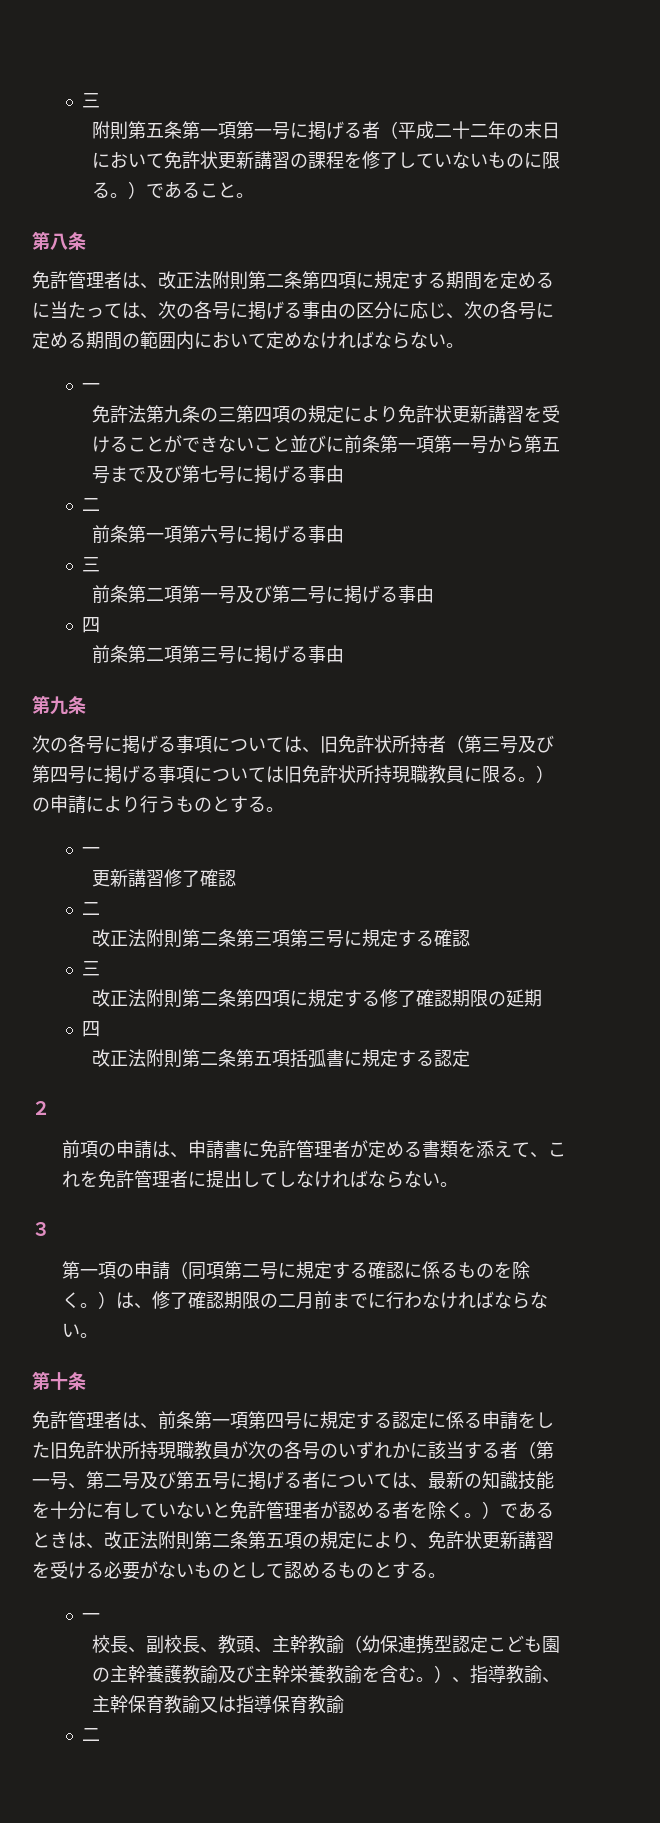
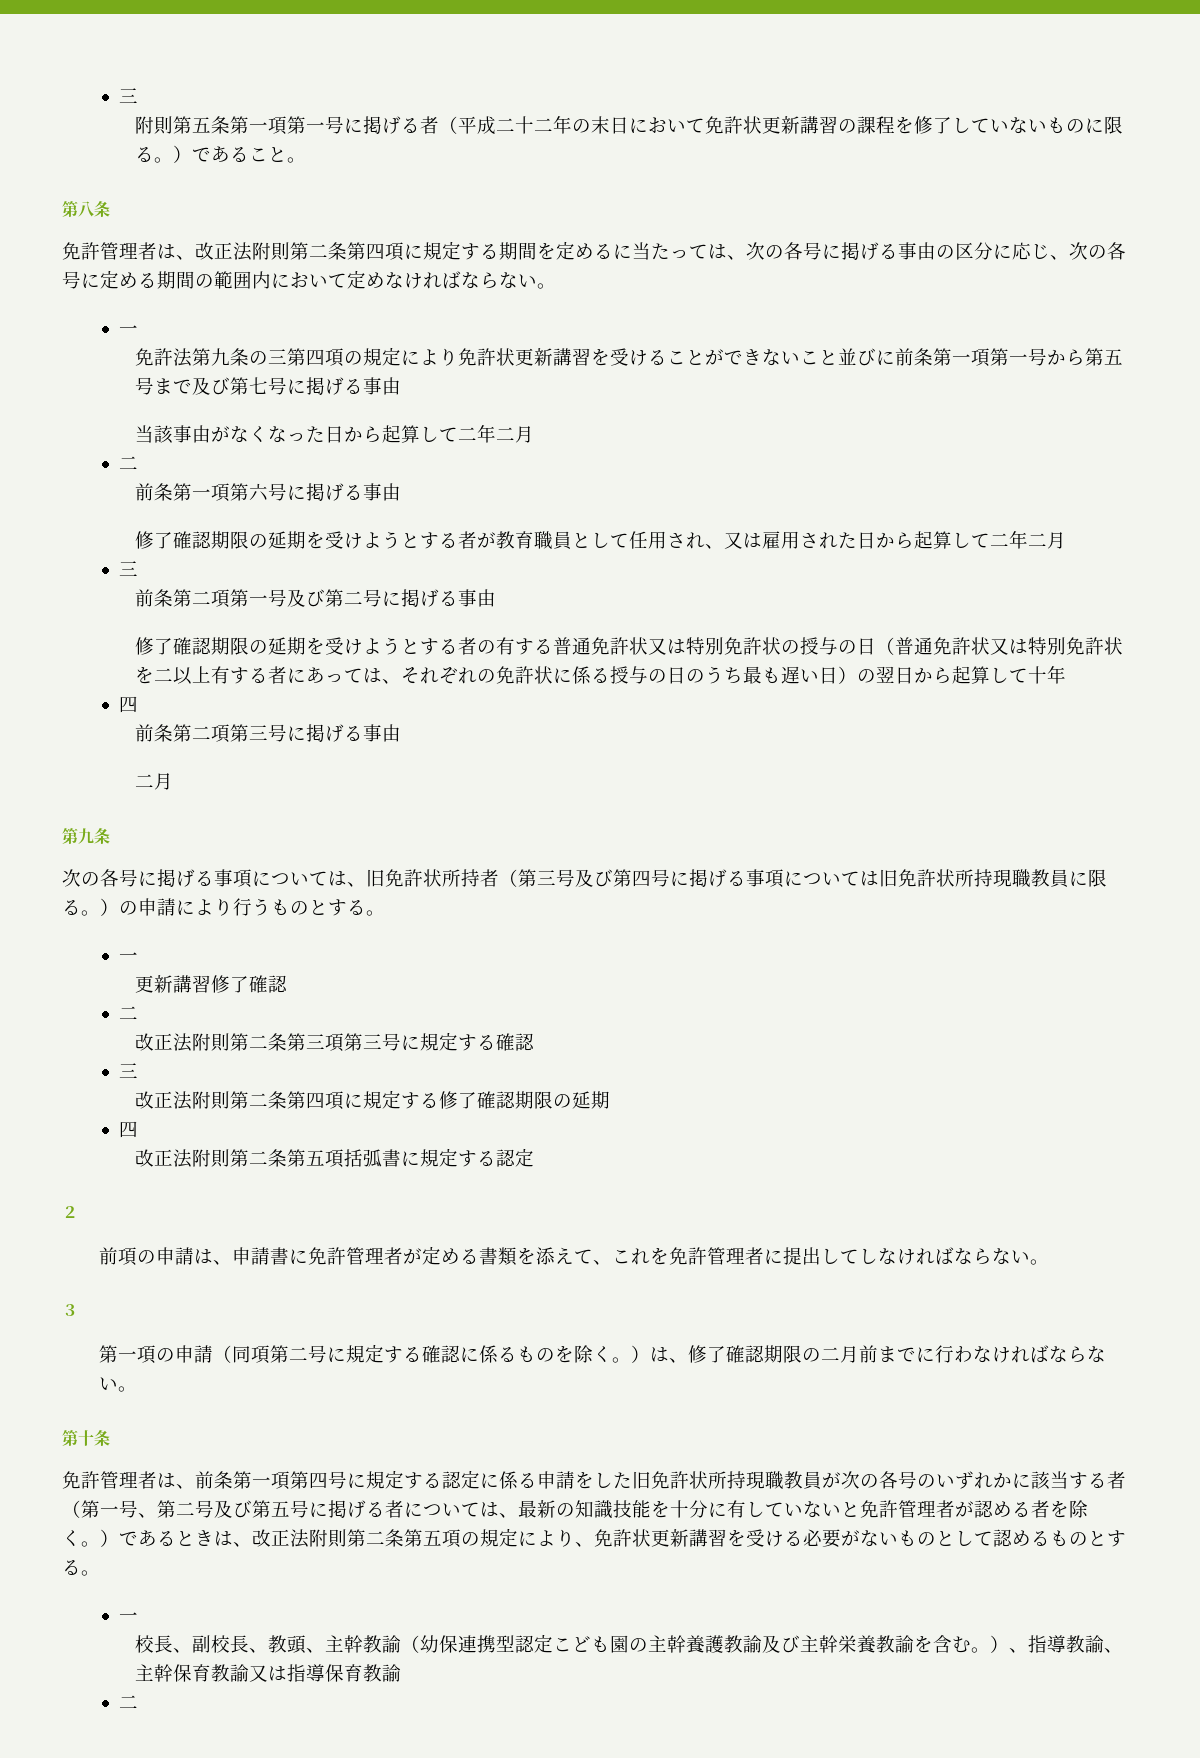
+ 当該事由がなくなった日から起算して二年二月
+ 修了確認期限の延期を受けようとする者が教育職員として任用され、又は雇用された日から起算して二年二月
+ 修了確認期限の延期を受けようとする者の有する普通免許状又は特別免許状の授与の日（普通免許状又は特別免許状を二以上有する者にあっては、それぞれの免許状に係る授与の日のうち最も遅い日）の翌日から起算して十年
  前条第二項第三号に掲げる事由
+ 二月

